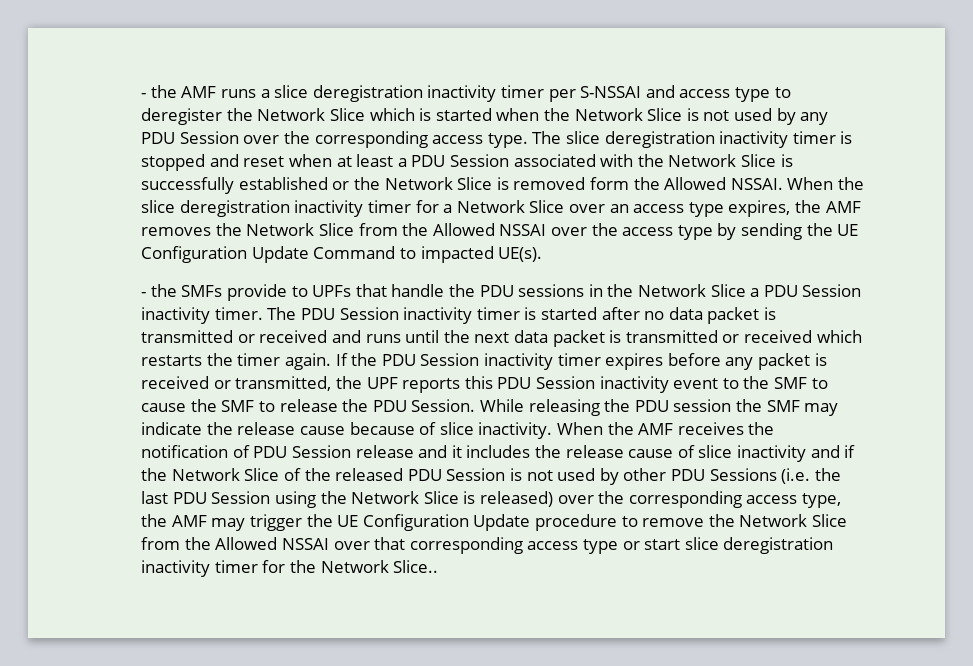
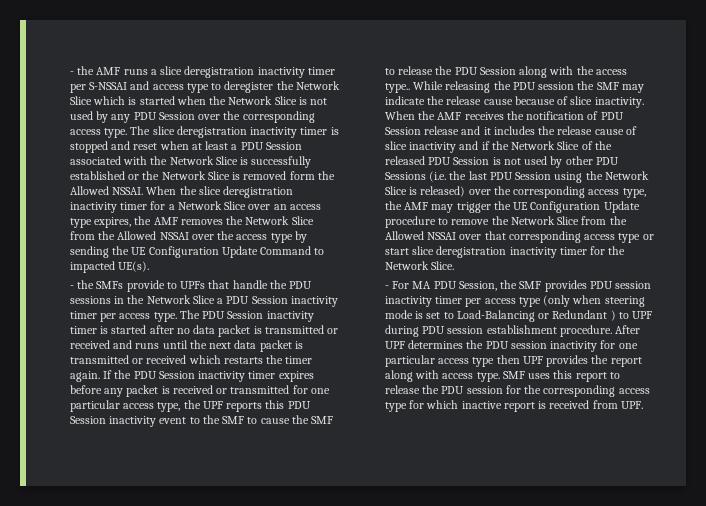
- - the SMFs provide to UPFs that handle the PDU sessions in the Network Slice a PDU Session inactivity timer.
+ - the SMFs provide to UPFs that handle the PDU sessions in the Network Slice a PDU Session inactivity timer per access type.
- If the PDU Session inactivity timer expires before any packet is received or transmitted, the UPF reports this PDU Session inactivity event to the SMF to cause the SMF to release the PDU Session.
+ If the PDU Session inactivity timer expires before any packet is received or transmitted for one particular access type, the UPF reports this PDU Session inactivity event to the SMF to cause the SMF to release the PDU Session along with the access type..
- When the AMF receives the notification of PDU Session release and it includes the release cause of slice inactivity and if the Network Slice of the released PDU Session is not used by other PDU Sessions (i.e. the last PDU Session using the Network Slice is released) over the corresponding access type, the AMF may trigger the UE Configuration Update procedure to remove the Network Slice from the Allowed NSSAI over that corresponding access type or start slice deregistration inactivity timer for the Network Slice..
+ When the AMF receives the notification of PDU Session release and it includes the release cause of slice inactivity and if the Network Slice of the released PDU Session is not used by other PDU Sessions (i.e. the last PDU Session using the Network Slice is released) over the corresponding access type, the AMF may trigger the UE Configuration Update procedure to remove the Network Slice from the Allowed NSSAI over that corresponding access type or start slice deregistration inactivity timer for the Network Slice.
+ - For MA PDU Session, the SMF provides PDU session inactivity timer per access type (only when steering mode is set to Load-Balancing or Redundant ) to UPF during PDU session establishment procedure. After UPF determines the PDU session inactivity for one particular access type then UPF provides the report along with access type. SMF uses this report to release the PDU session for the corresponding access type for which inactive report is received from UPF.

